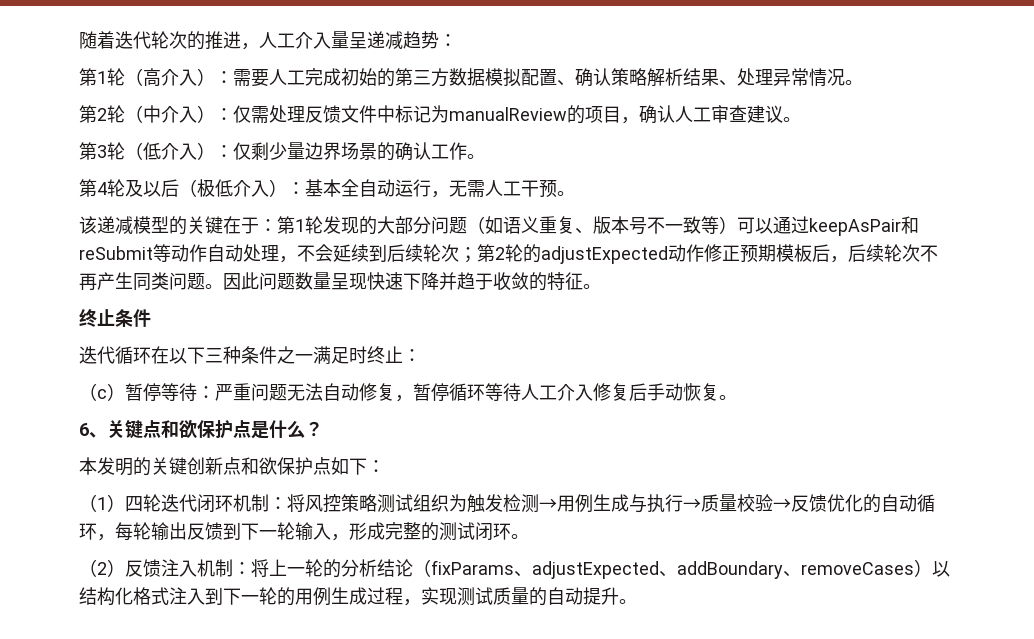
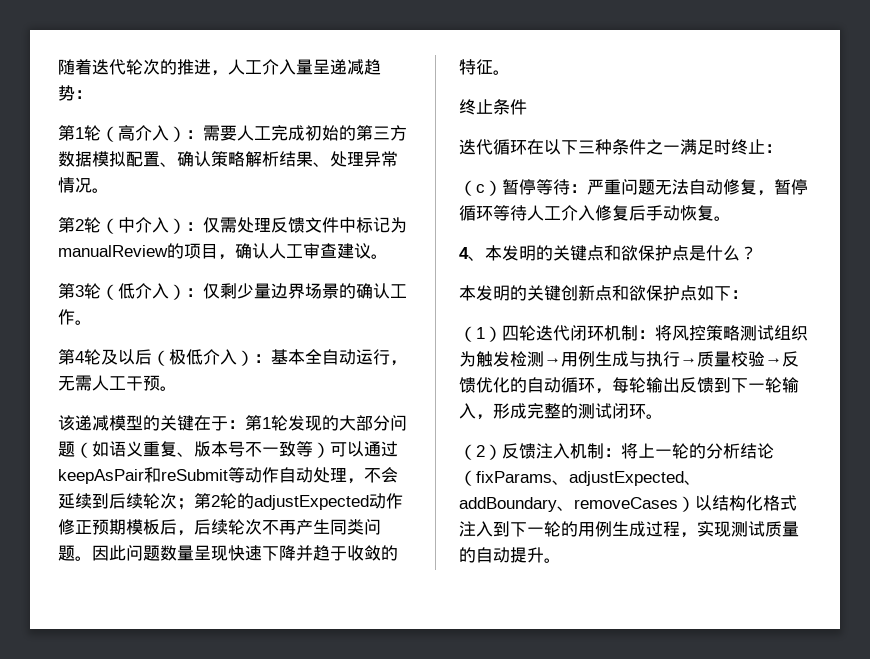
- 6、关键点和欲保护点是什么？
+ 4、本发明的关键点和欲保护点是什么？

